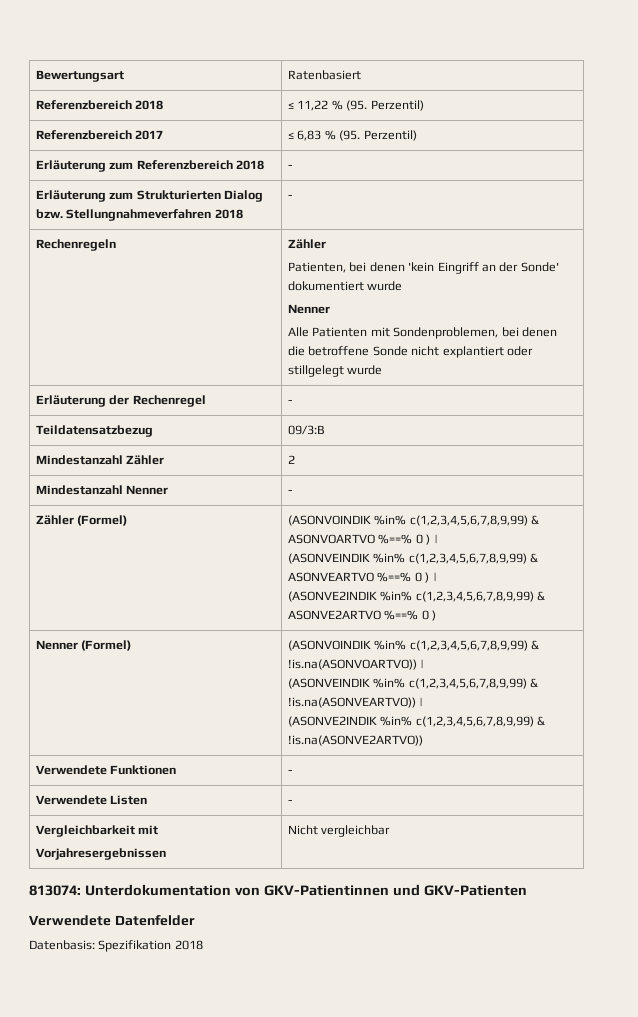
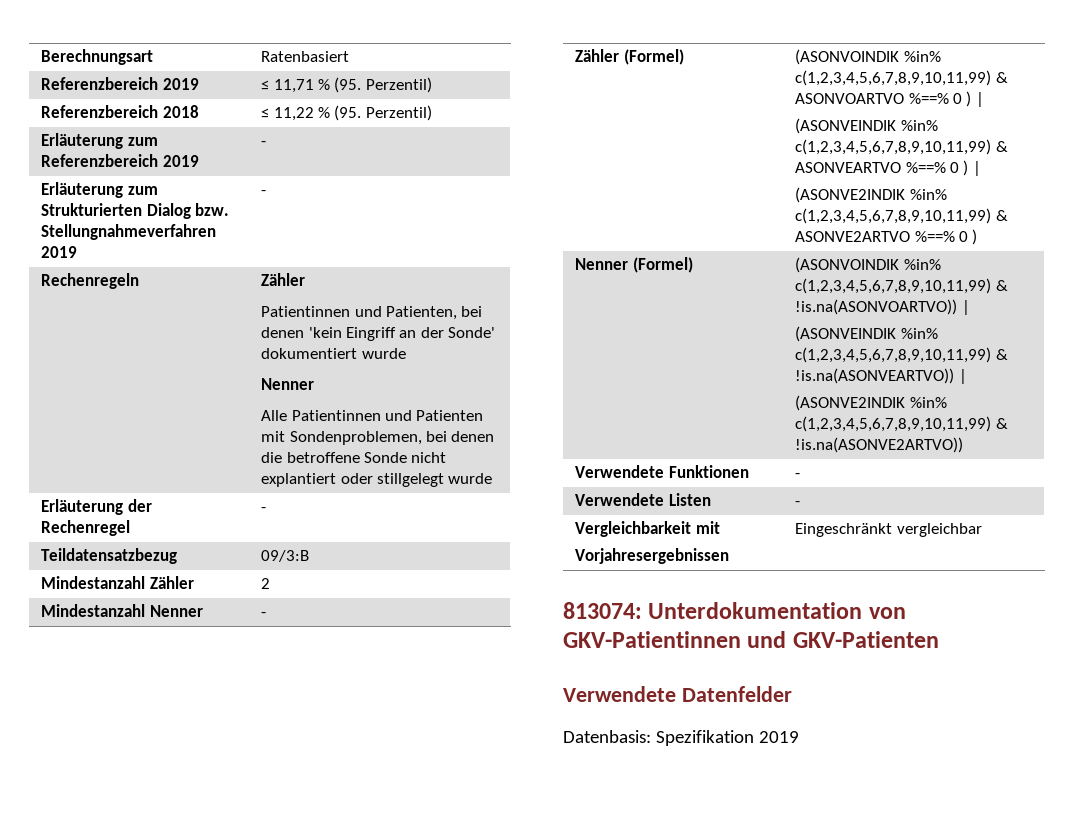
- Bewertungsart | Ratenbasiert
+ Berechnungsart | Ratenbasiert
+ Referenzbereich 2019 | ≤ 11,71 % (95. Perzentil)
- Referenzbereich 2017 | ≤ 6,83 % (95. Perzentil)
- Erläuterung zum Referenzbereich 2018 | -
+ Erläuterung zum Referenzbereich 2019 | -
- Erläuterung zum Strukturierten Dialog bzw. Stellungnahmeverfahren 2018 | -
+ Erläuterung zum Strukturierten Dialog bzw. Stellungnahmeverfahren 2019 | -
  Rechenregeln | Zähler
- Patienten, bei denen 'kein Eingriff an der Sonde' dokumentiert wurde
+ Patientinnen und Patienten, bei denen 'kein Eingriff an der Sonde' dokumentiert wurde
  Nenner
- Alle Patienten mit Sondenproblemen, bei denen die betroffene Sonde nicht explantiert oder stillgelegt wurde
+ Alle Patientinnen und Patienten mit Sondenproblemen, bei denen die betroffene Sonde nicht explantiert oder stillgelegt wurde
- Zähler (Formel) | (ASONVOINDIK %in% c(1,2,3,4,5,6,7,8,9,99) & ASONVOARTVO %==% 0 ) |
- (ASONVEINDIK %in% c(1,2,3,4,5,6,7,8,9,99) & ASONVEARTVO %==% 0 ) |
- (ASONVE2INDIK %in% c(1,2,3,4,5,6,7,8,9,99) & ASONVE2ARTVO %==% 0 )
+ Zähler (Formel) | (ASONVOINDIK %in% c(1,2,3,4,5,6,7,8,9,10,11,99) & ASONVOARTVO %==% 0 ) |
+ (ASONVEINDIK %in% c(1,2,3,4,5,6,7,8,9,10,11,99) & ASONVEARTVO %==% 0 ) |
+ (ASONVE2INDIK %in% c(1,2,3,4,5,6,7,8,9,10,11,99) & ASONVE2ARTVO %==% 0 )
- Nenner (Formel) | (ASONVOINDIK %in% c(1,2,3,4,5,6,7,8,9,99) & !is.na(ASONVOARTVO)) |
- (ASONVEINDIK %in% c(1,2,3,4,5,6,7,8,9,99) & !is.na(ASONVEARTVO)) |
- (ASONVE2INDIK %in% c(1,2,3,4,5,6,7,8,9,99) & !is.na(ASONVE2ARTVO))
+ Nenner (Formel) | (ASONVOINDIK %in% c(1,2,3,4,5,6,7,8,9,10,11,99) & !is.na(ASONVOARTVO)) |
+ (ASONVEINDIK %in% c(1,2,3,4,5,6,7,8,9,10,11,99) & !is.na(ASONVEARTVO)) |
+ (ASONVE2INDIK %in% c(1,2,3,4,5,6,7,8,9,10,11,99) & !is.na(ASONVE2ARTVO))
  Vergleichbarkeit mit
- Vorjahresergebnissen | Nicht vergleichbar
+ Vorjahresergebnissen | Eingeschränkt vergleichbar
- Datenbasis: Spezifikation 2018
+ Datenbasis: Spezifikation 2019

